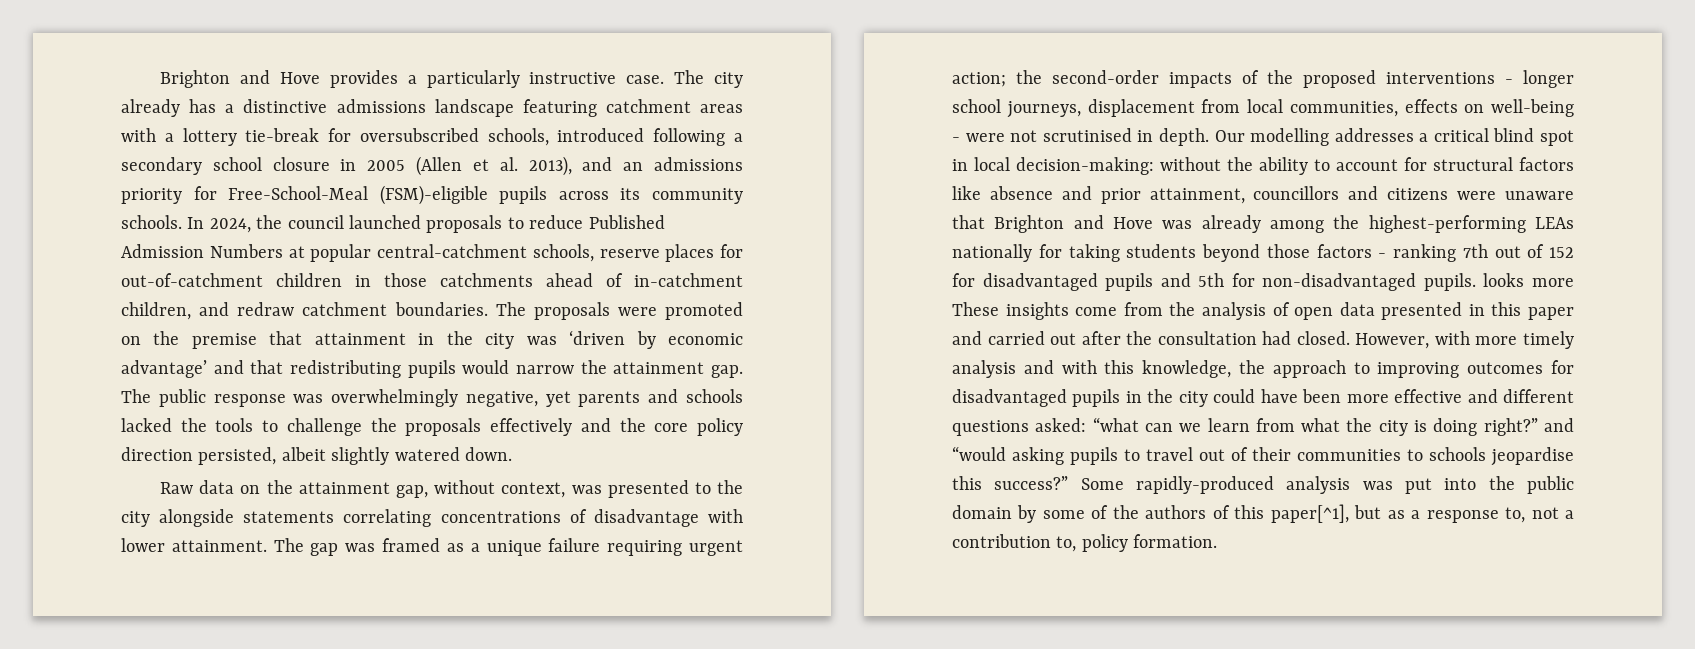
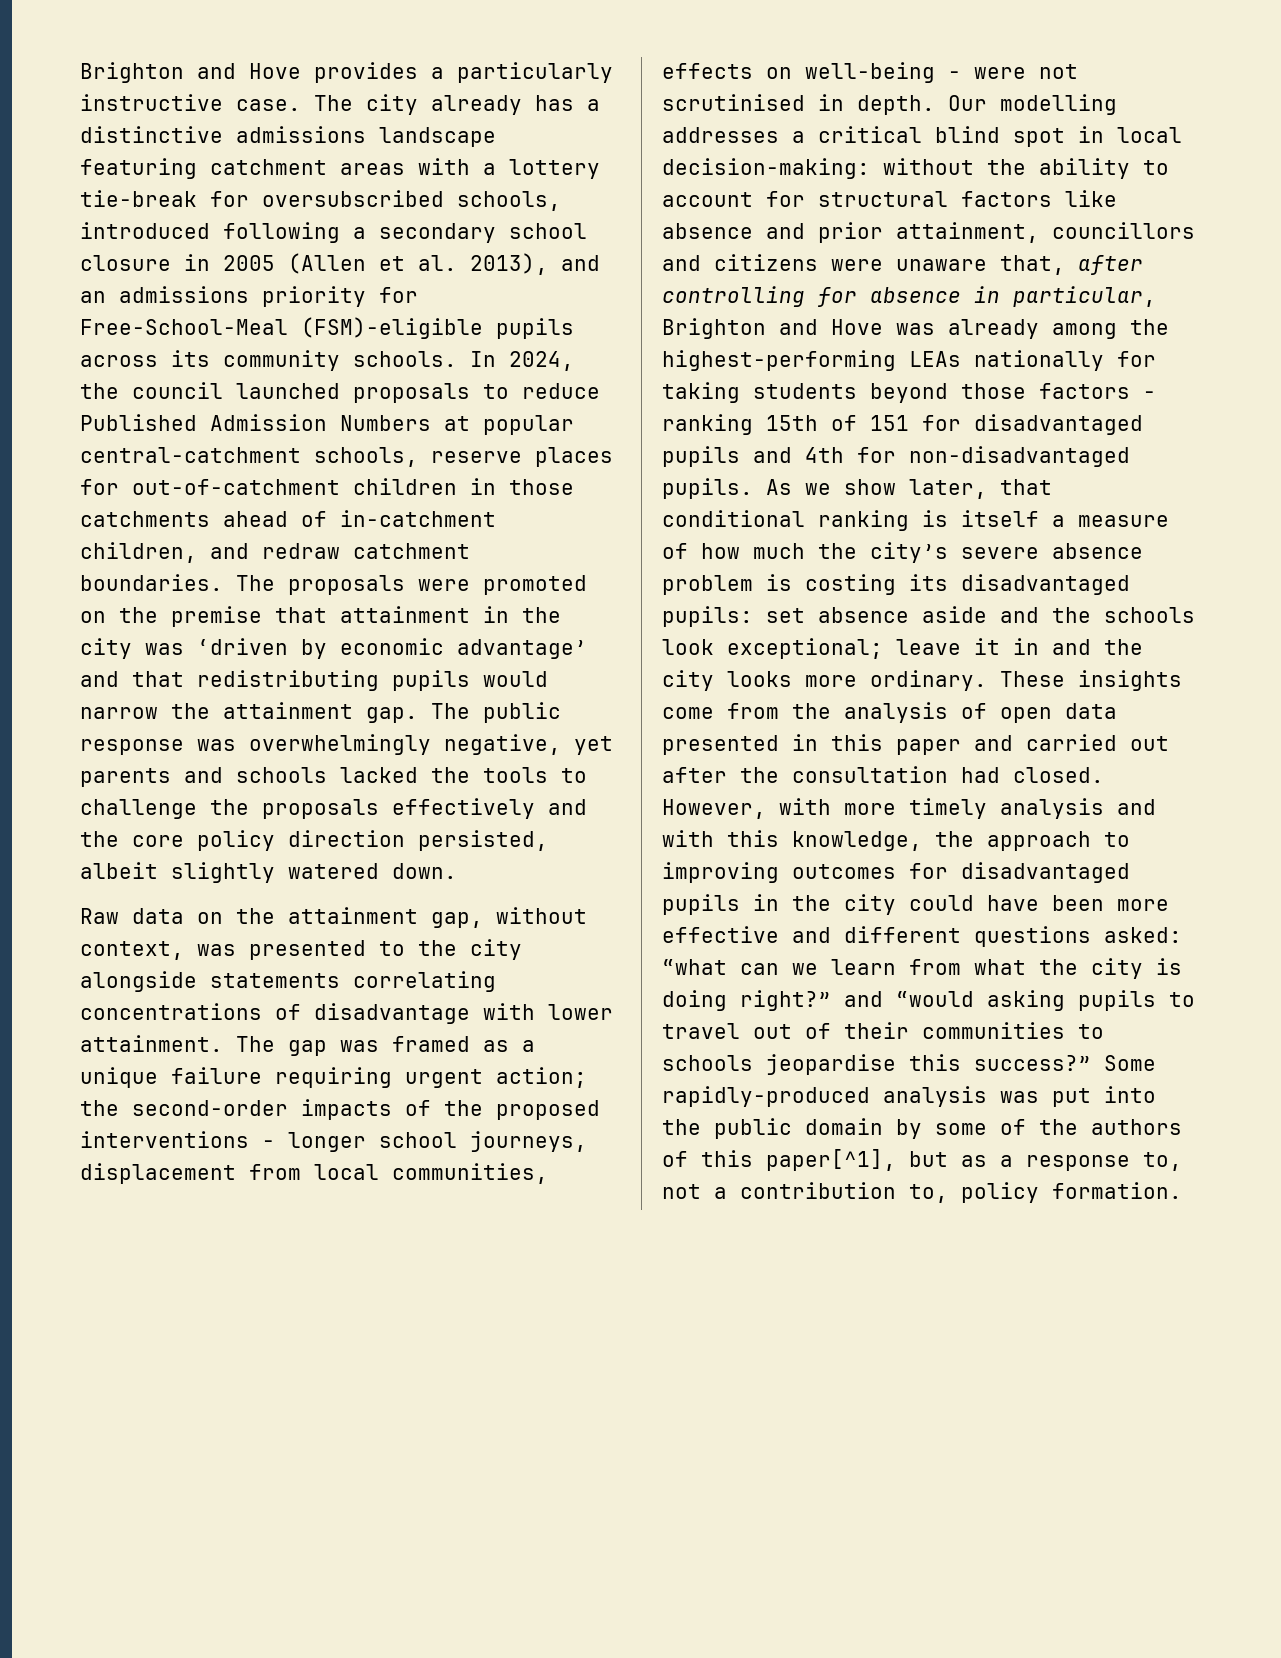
- without the ability to account for structural factors like absence and prior attainment, councillors and citizens were unaware that Brighton and Hove was already among the highest-performing LEAs nationally for taking students beyond those factors - ranking 7th out of 152 for disadvantaged pupils and 5th for non-disadvantaged pupils. looks more These insights come from the analysis of open data presented in this paper and carried out after the consultation had closed.
+ without the ability to account for structural factors like absence and prior attainment, councillors and citizens were unaware that, after controlling for absence in particular, Brighton and Hove was already among the highest-performing LEAs nationally for taking students beyond those factors - ranking 15th of 151 for disadvantaged pupils and 4th for non-disadvantaged pupils. As we show later, that conditional ranking is itself a measure of how much the city’s severe absence problem is costing its disadvantaged pupils: set absence aside and the schools look exceptional; leave it in and the city looks more ordinary. These insights come from the analysis of open data presented in this paper and carried out after the consultation had closed.

